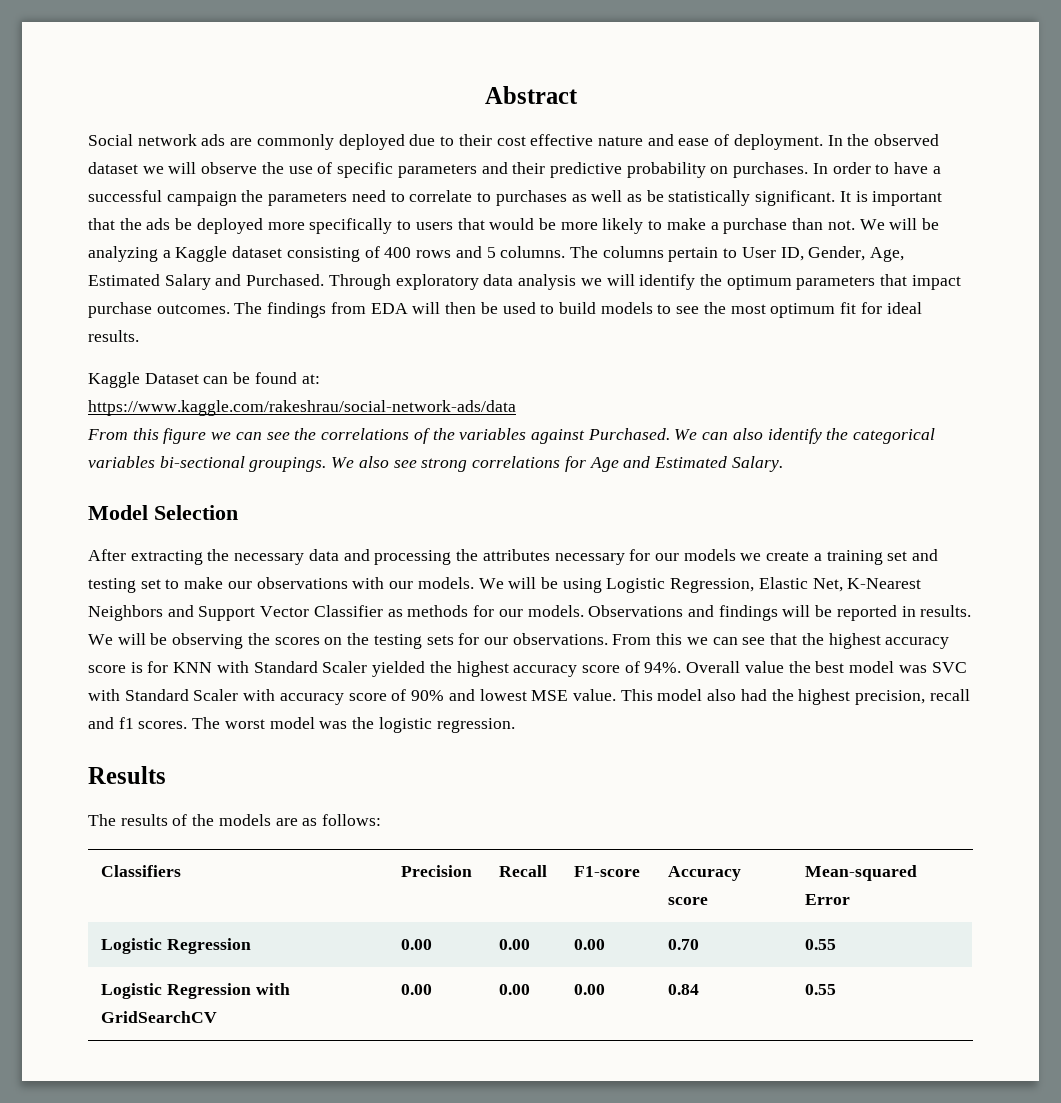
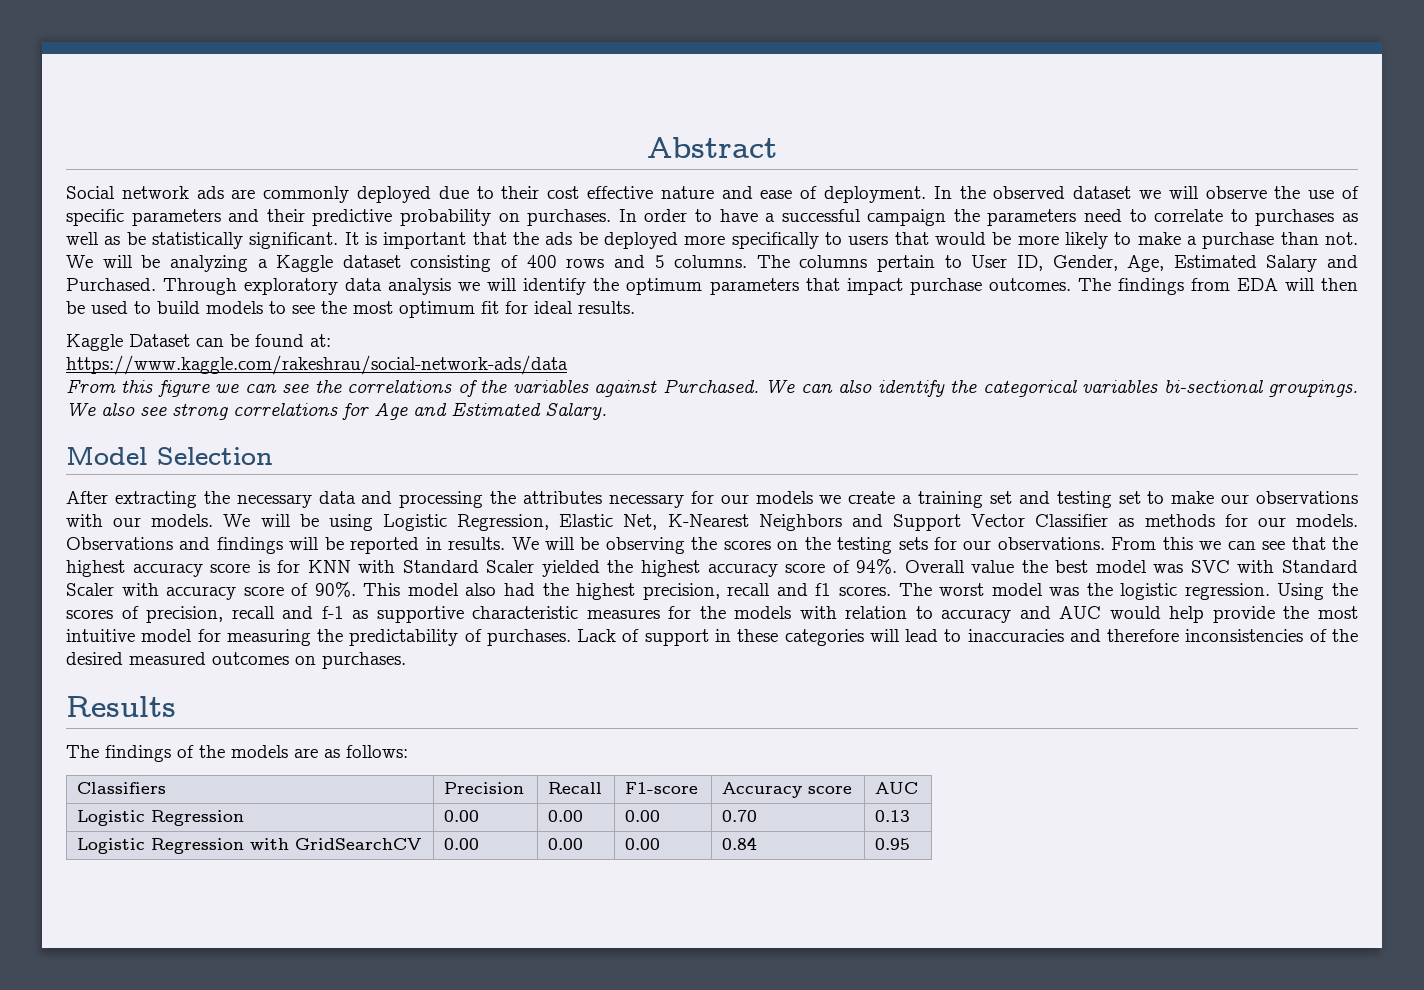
- Overall value the best model was SVC with Standard Scaler with accuracy score of 90% and lowest MSE value.
+ Overall value the best model was SVC with Standard Scaler with accuracy score of 90%.
+ Using the scores of precision, recall and f-1 as supportive characteristic measures for the models with relation to accuracy and AUC would help provide the most intuitive model for measuring the predictability of purchases. Lack of support in these categories will lead to inaccuracies and therefore inconsistencies of the desired measured outcomes on purchases.
- The results of the models are as follows:
+ The findings of the models are as follows:
- Classifiers | Precision | Recall | F1-score | Accuracy score | Mean-squared Error
+ Classifiers | Precision | Recall | F1-score | Accuracy score | AUC
- Logistic Regression | 0.00 | 0.00 | 0.00 | 0.70 | 0.55
+ Logistic Regression | 0.00 | 0.00 | 0.00 | 0.70 | 0.13
- Logistic Regression with GridSearchCV | 0.00 | 0.00 | 0.00 | 0.84 | 0.55
+ Logistic Regression with GridSearchCV | 0.00 | 0.00 | 0.00 | 0.84 | 0.95

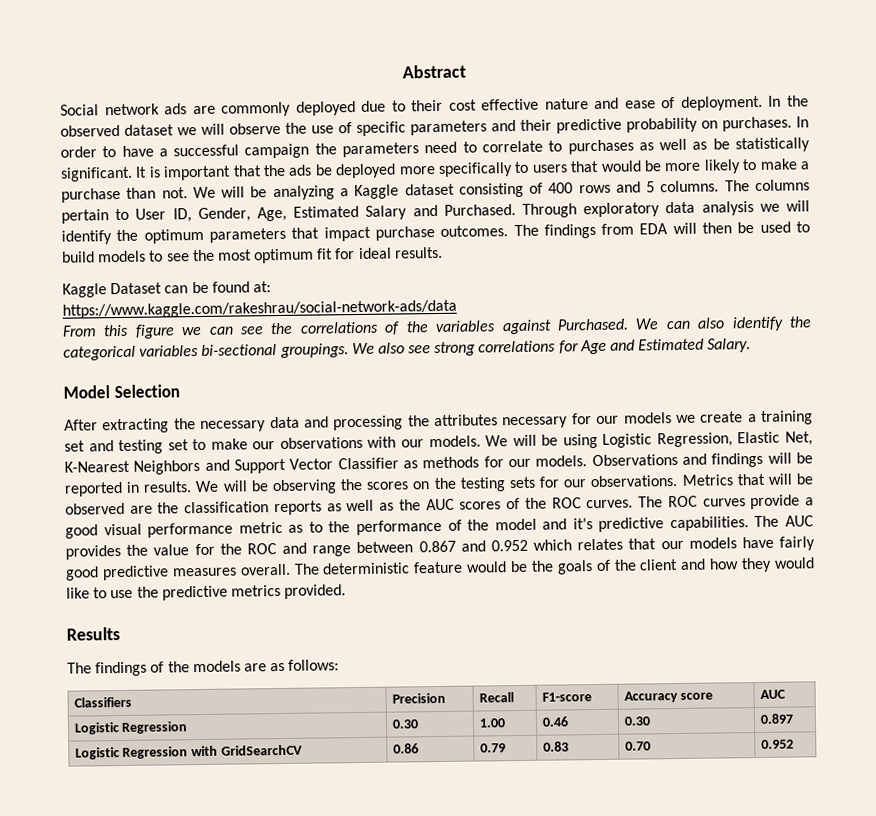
- From this we can see that the highest accuracy score is for KNN with Standard Scaler yielded the highest accuracy score of 94%. Overall value the best model was SVC with Standard Scaler with accuracy score of 90%. This model also had the highest precision, recall and f1 scores. The worst model was the logistic regression. Using the scores of precision, recall and f-1 as supportive characteristic measures for the models with relation to accuracy and AUC would help provide the most intuitive model for measuring the predictability of purchases. Lack of support in these categories will lead to inaccuracies and therefore inconsistencies of the desired measured outcomes on purchases.
+ Metrics that will be observed are the classification reports as well as the AUC scores of the ROC curves. The ROC curves provide a good visual performance metric as to the performance of the model and it’s predictive capabilities. The AUC provides the value for the ROC and range between 0.867 and 0.952 which relates that our models have fairly good predictive measures overall. The deterministic feature would be the goals of the client and how they would like to use the predictive metrics provided.
- Logistic Regression | 0.00 | 0.00 | 0.00 | 0.70 | 0.13
+ Logistic Regression | 0.30 | 1.00 | 0.46 | 0.30 | 0.897
- Logistic Regression with GridSearchCV | 0.00 | 0.00 | 0.00 | 0.84 | 0.95
+ Logistic Regression with GridSearchCV | 0.86 | 0.79 | 0.83 | 0.70 | 0.952

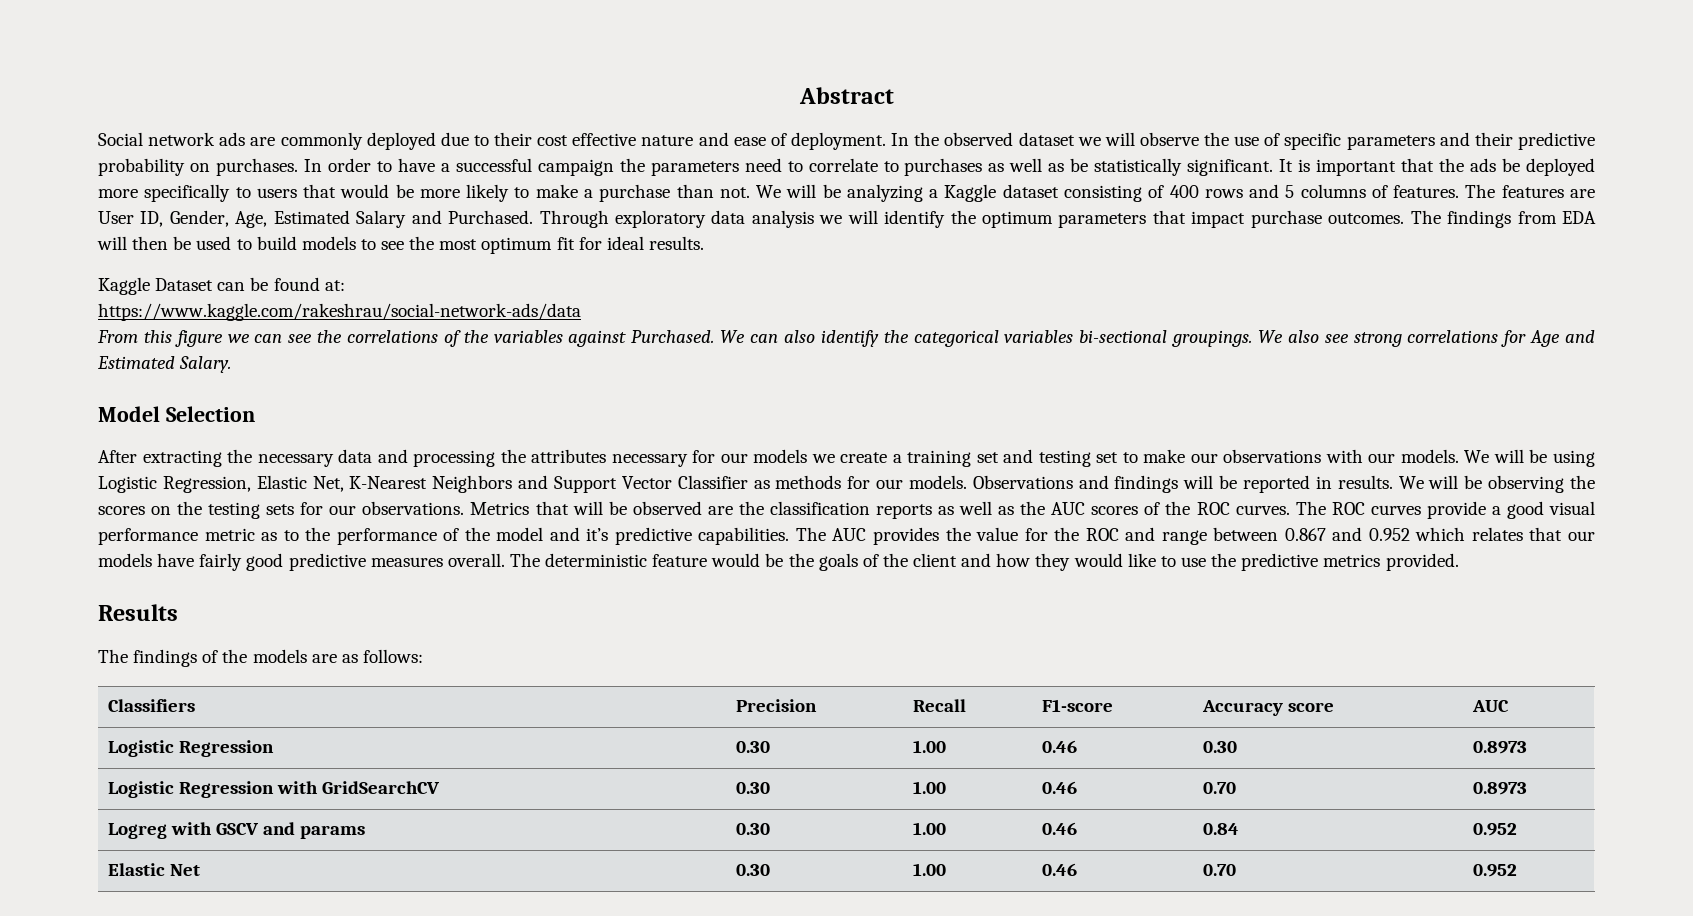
- We will be analyzing a Kaggle dataset consisting of 400 rows and 5 columns. The columns pertain to User ID, Gender, Age, Estimated Salary and Purchased.
+ We will be analyzing a Kaggle dataset consisting of 400 rows and 5 columns of features. The features are User ID, Gender, Age, Estimated Salary and Purchased.
- Logistic Regression | 0.30 | 1.00 | 0.46 | 0.30 | 0.897
+ Logistic Regression | 0.30 | 1.00 | 0.46 | 0.30 | 0.8973
- Logistic Regression with GridSearchCV | 0.86 | 0.79 | 0.83 | 0.70 | 0.952
+ Logistic Regression with GridSearchCV | 0.30 | 1.00 | 0.46 | 0.70 | 0.8973
+ Logreg with GSCV and params | 0.30 | 1.00 | 0.46 | 0.84 | 0.952
+ Elastic Net | 0.30 | 1.00 | 0.46 | 0.70 | 0.952

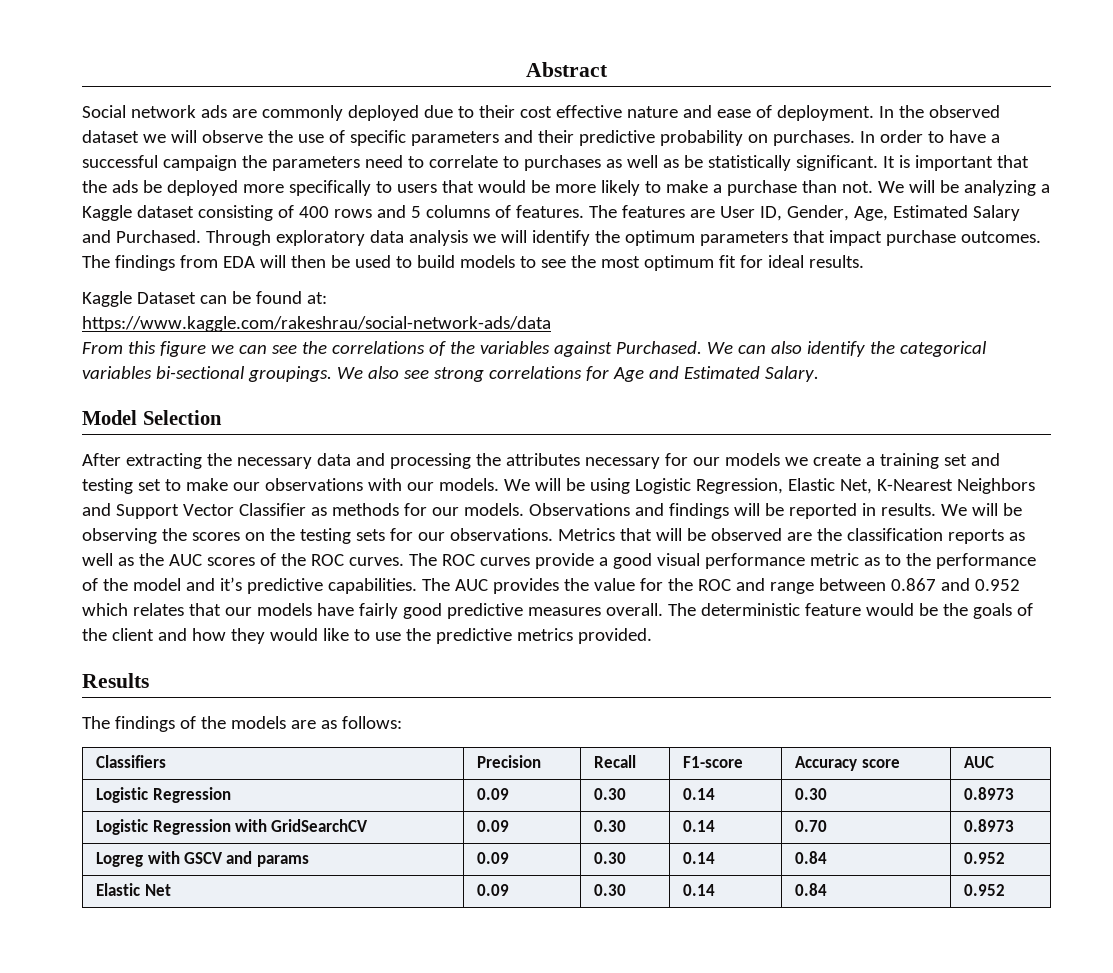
- Logistic Regression | 0.30 | 1.00 | 0.46 | 0.30 | 0.8973
+ Logistic Regression | 0.09 | 0.30 | 0.14 | 0.30 | 0.8973
- Logistic Regression with GridSearchCV | 0.30 | 1.00 | 0.46 | 0.70 | 0.8973
+ Logistic Regression with GridSearchCV | 0.09 | 0.30 | 0.14 | 0.70 | 0.8973
- Logreg with GSCV and params | 0.30 | 1.00 | 0.46 | 0.84 | 0.952
+ Logreg with GSCV and params | 0.09 | 0.30 | 0.14 | 0.84 | 0.952
- Elastic Net | 0.30 | 1.00 | 0.46 | 0.70 | 0.952
+ Elastic Net | 0.09 | 0.30 | 0.14 | 0.84 | 0.952

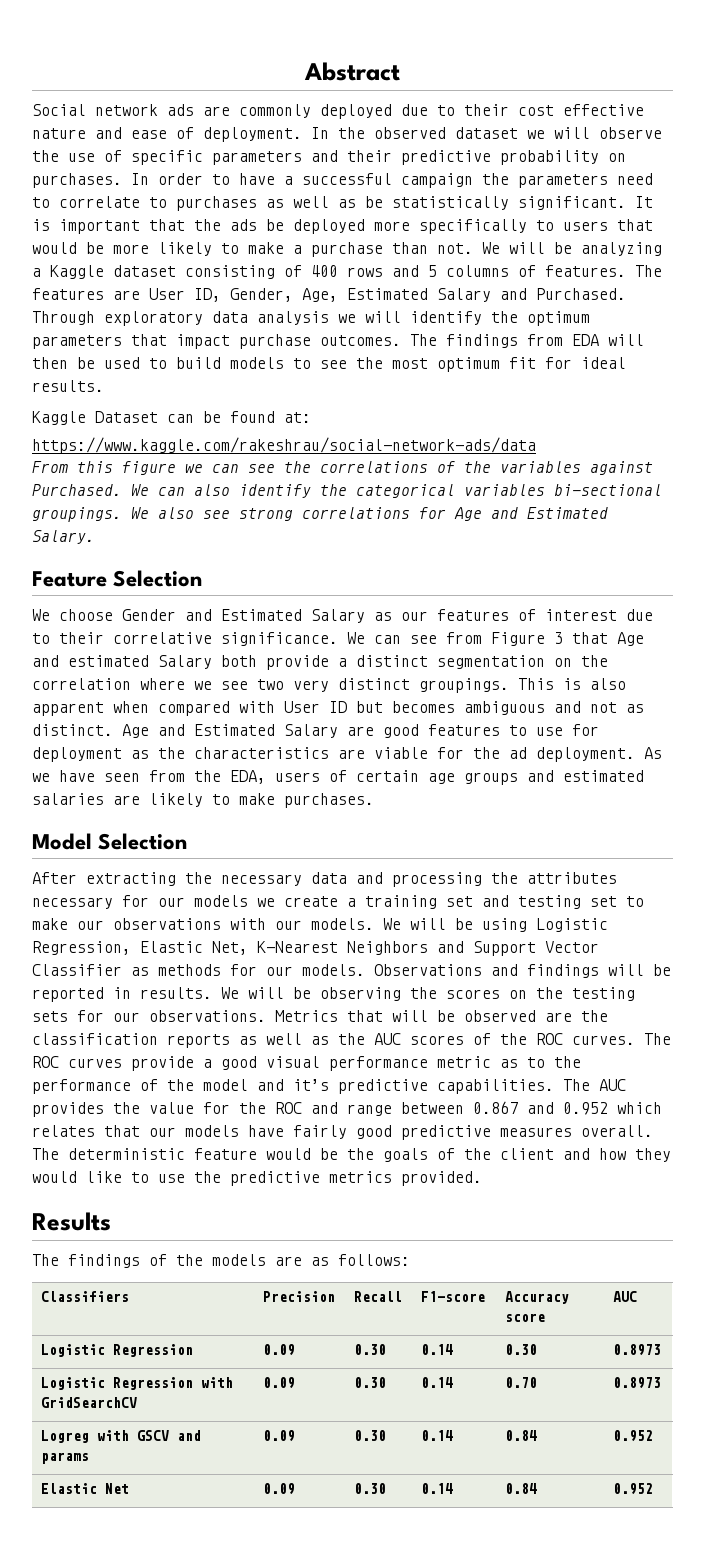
+ Feature Selection
+ We choose Gender and Estimated Salary as our features of interest due to their correlative significance. We can see from Figure 3 that Age and estimated Salary both provide a distinct segmentation on the correlation where we see two very distinct groupings. This is also apparent when compared with User ID but becomes ambiguous and not as distinct. Age and Estimated Salary are good features to use for deployment as the characteristics are viable for the ad deployment. As we have seen from the EDA, users of certain age groups and estimated salaries are likely to make purchases.

